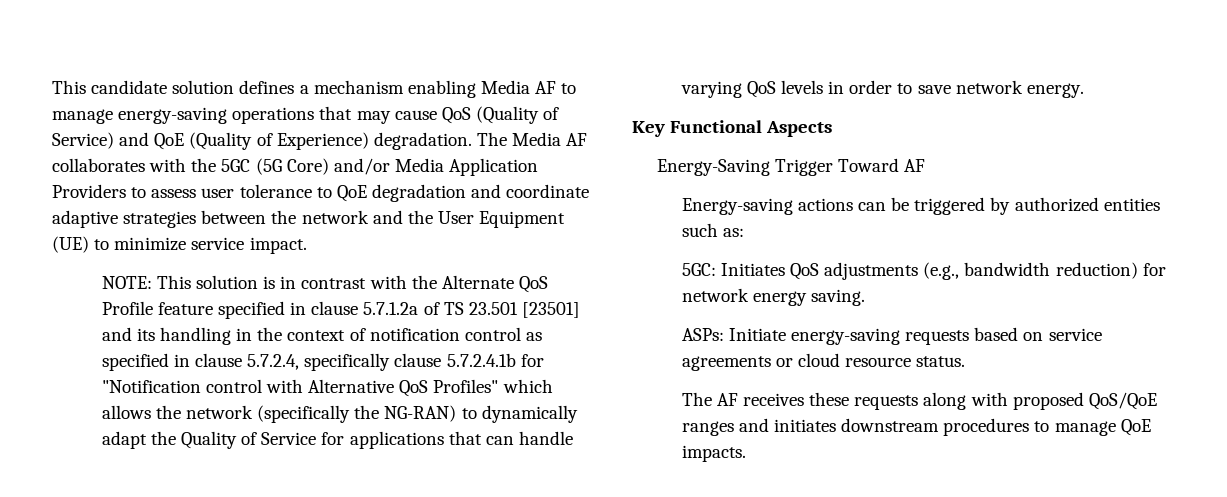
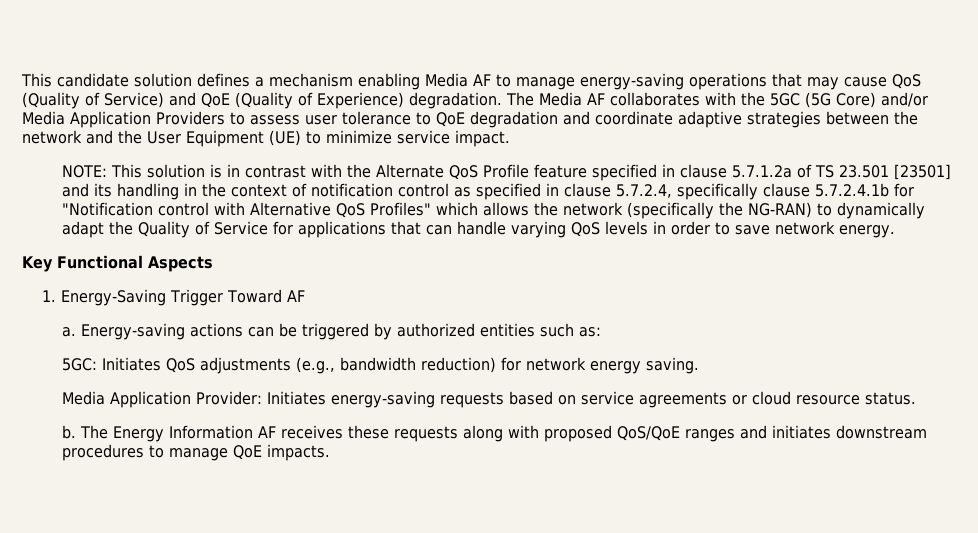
- Energy-Saving Trigger Toward AF
+ 1. Energy-Saving Trigger Toward AF
+ a.
- ASPs: Initiate energy-saving requests based on service agreements or cloud resource status.
+ Media Application Provider: Initiates energy-saving requests based on service agreements or cloud resource status.
- The AF receives these requests along with proposed QoS/QoE ranges and initiates downstream procedures to manage QoE impacts.
+ b. The Energy Information AF receives these requests along with proposed QoS/QoE ranges and initiates downstream procedures to manage QoE impacts.

